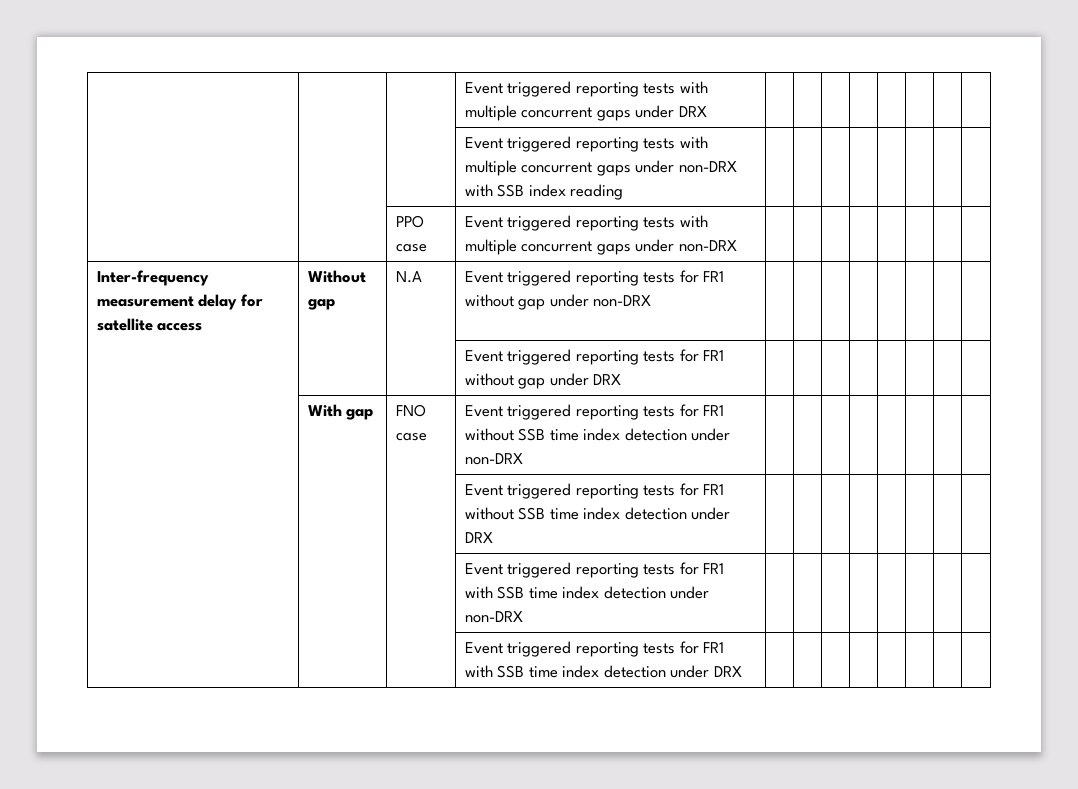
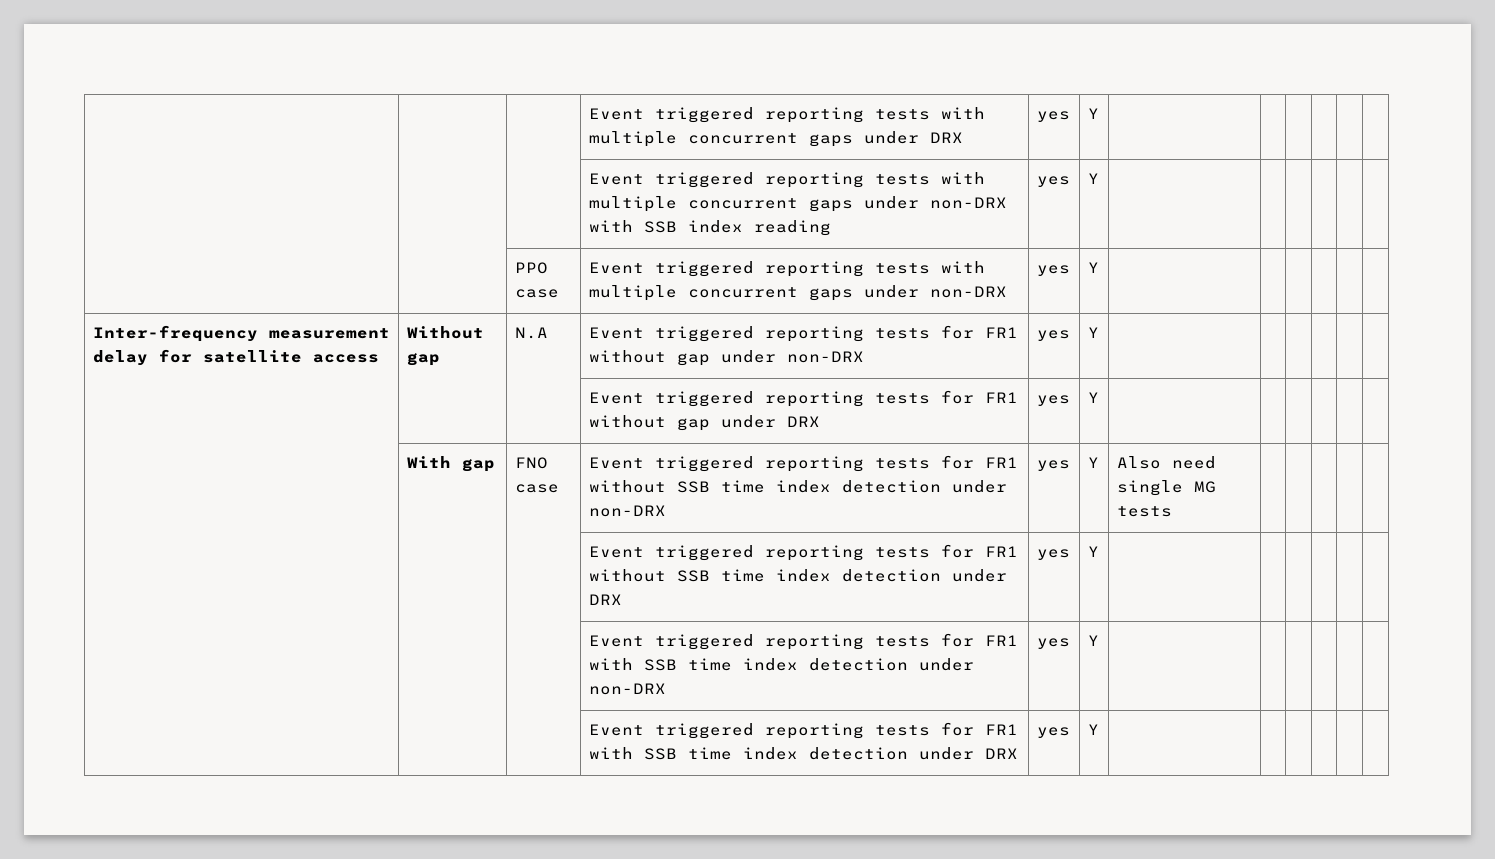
- | | | Event triggered reporting tests with multiple concurrent gaps under DRX | | | | | | | |
+ | | | Event triggered reporting tests with multiple concurrent gaps under DRX | yes | Y | | | | | |
- | | | Event triggered reporting tests with multiple concurrent gaps under non-DRX with SSB index reading | | | | | | | |
+ | | | Event triggered reporting tests with multiple concurrent gaps under non-DRX with SSB index reading | yes | Y | | | | | |
- | | PPO case | Event triggered reporting tests with multiple concurrent gaps under non-DRX | | | | | | | |
+ | | PPO case | Event triggered reporting tests with multiple concurrent gaps under non-DRX | yes | Y | | | | | |
- Inter-frequency measurement delay for satellite access | Without gap | N.A | Event triggered reporting tests for FR1 without gap under non-DRX | | | | | | | |
+ Inter-frequency measurement delay for satellite access | Without gap | N.A | Event triggered reporting tests for FR1 without gap under non-DRX | yes | Y | | | | | |
- | | | Event triggered reporting tests for FR1 without gap under DRX | | | | | | | |
+ | | | Event triggered reporting tests for FR1 without gap under DRX | yes | Y | | | | | |
- | With gap | FNO case | Event triggered reporting tests for FR1 without SSB time index detection under non-DRX | | | | | | | |
+ | With gap | FNO case | Event triggered reporting tests for FR1 without SSB time index detection under non-DRX | yes | Y | Also need single MG tests | | | | |
- | | | Event triggered reporting tests for FR1 without SSB time index detection under DRX | | | | | | | |
+ | | | Event triggered reporting tests for FR1 without SSB time index detection under DRX | yes | Y | | | | | |
- | | | Event triggered reporting tests for FR1 with SSB time index detection under non-DRX | | | | | | | |
+ | | | Event triggered reporting tests for FR1 with SSB time index detection under non-DRX | yes | Y | | | | | |
- | | | Event triggered reporting tests for FR1 with SSB time index detection under DRX | | | | | | | |
+ | | | Event triggered reporting tests for FR1 with SSB time index detection under DRX | yes | Y | | | | | |

